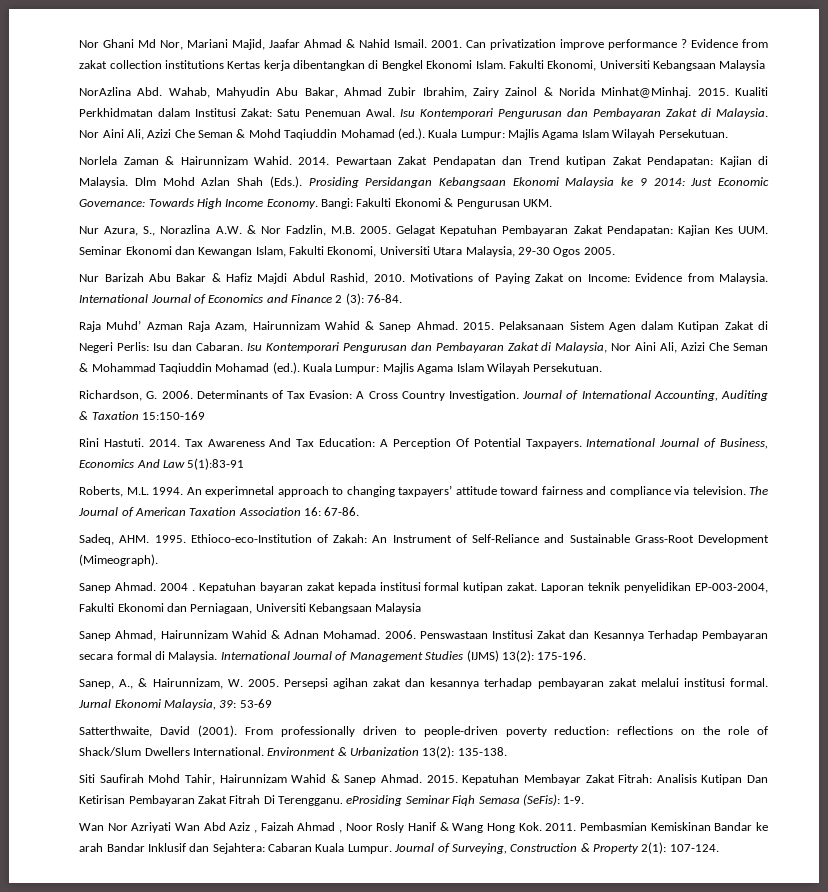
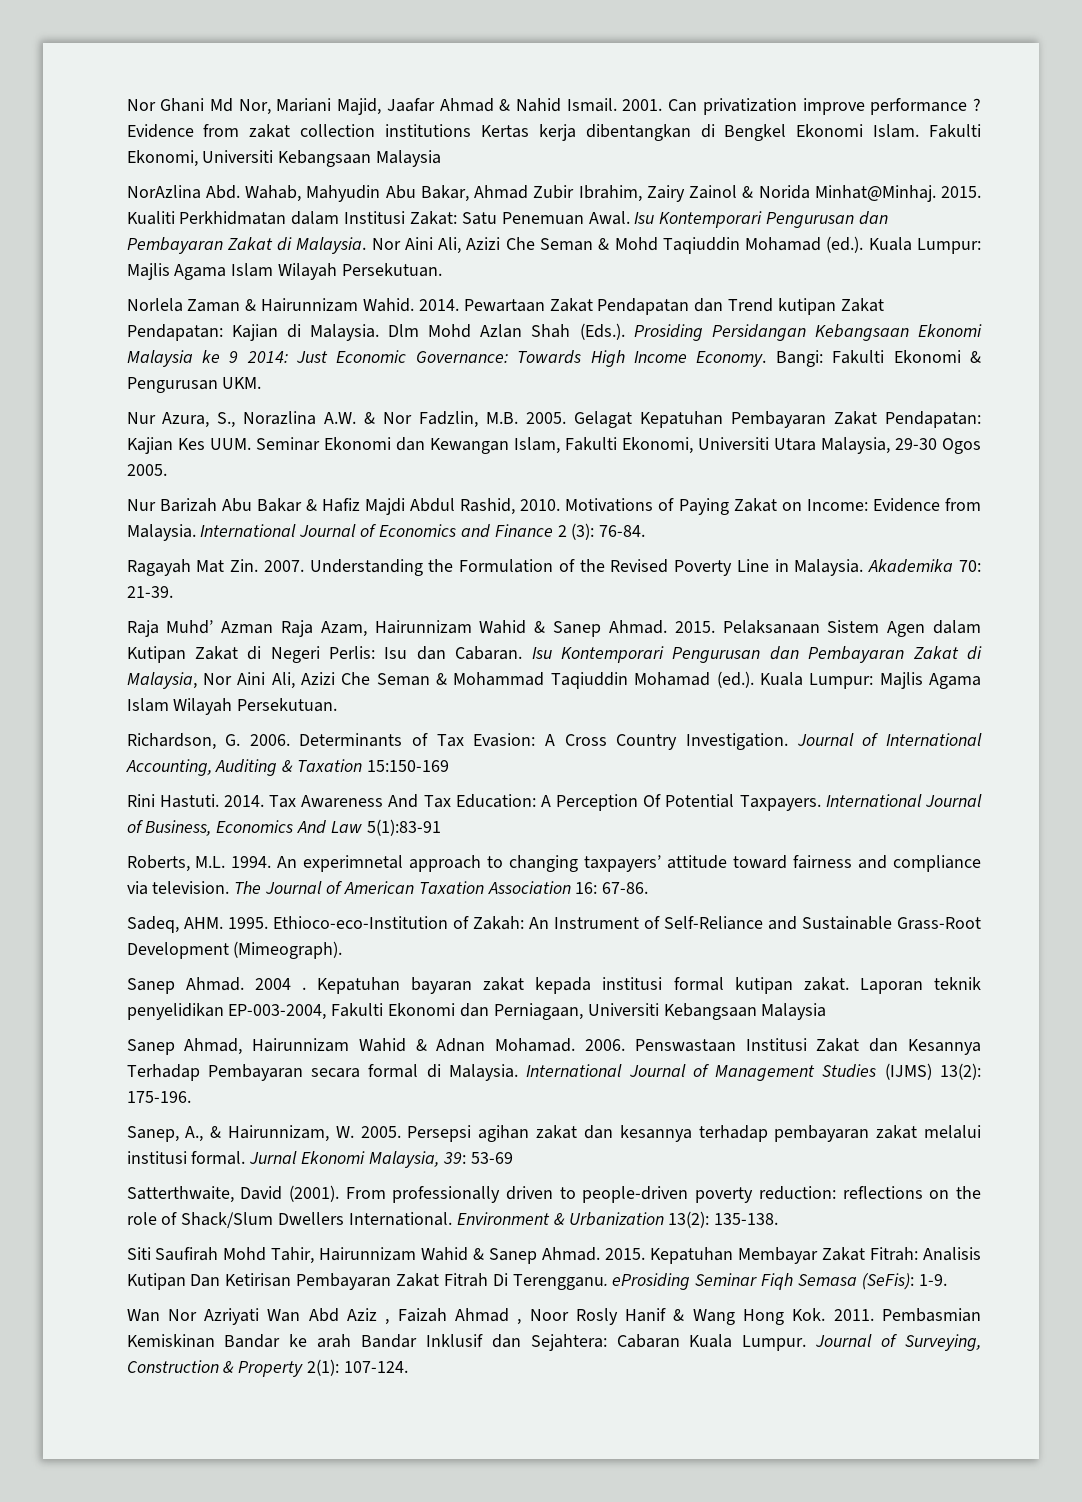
+ Ragayah Mat Zin. 2007. Understanding the Formulation of the Revised Poverty Line in Malaysia. Akademika 70: 21-39.

